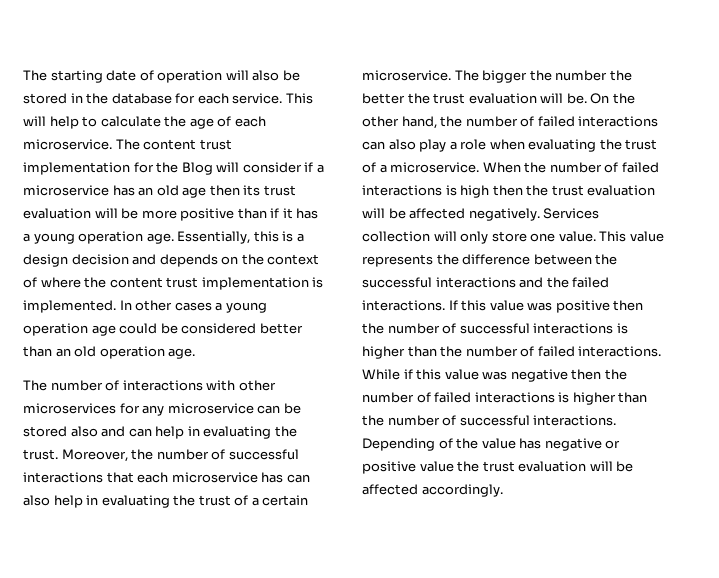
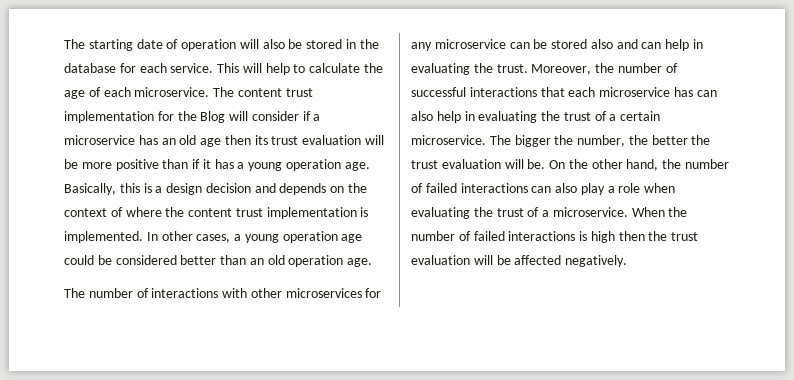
- Essentially, this is a design decision and depends on the context of where the content trust implementation is implemented.
+ Basically, this is a design decision and depends on the context of where the content trust implementation is implemented.
- In other cases a young operation age could be considered better than an old operation age.
+ In other cases, a young operation age could be considered better than an old operation age.
- The bigger the number the better the trust evaluation will be.
+ The bigger the number, the better the trust evaluation will be.
- Services collection will only store one value. This value represents the difference between the successful interactions and the failed interactions. If this value was positive then the number of successful interactions is higher than the number of failed interactions. While if this value was negative then the number of failed interactions is higher than the number of successful interactions. Depending of the value has negative or positive value the trust evaluation will be affected accordingly.

